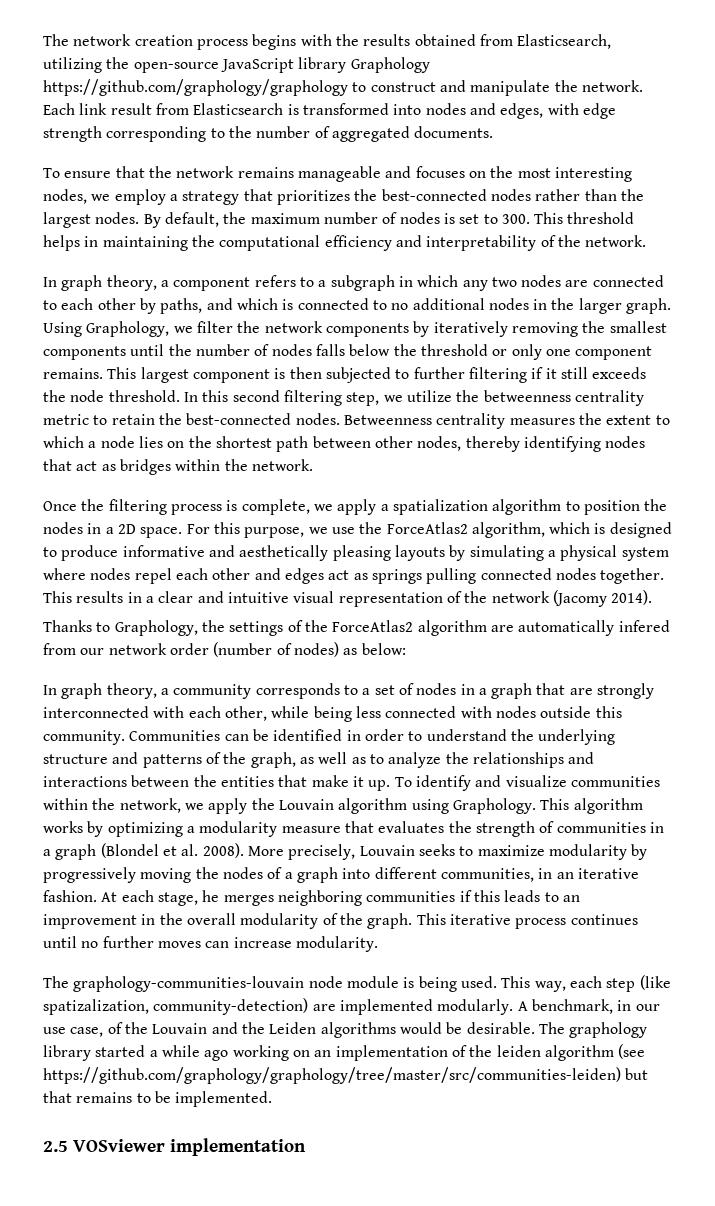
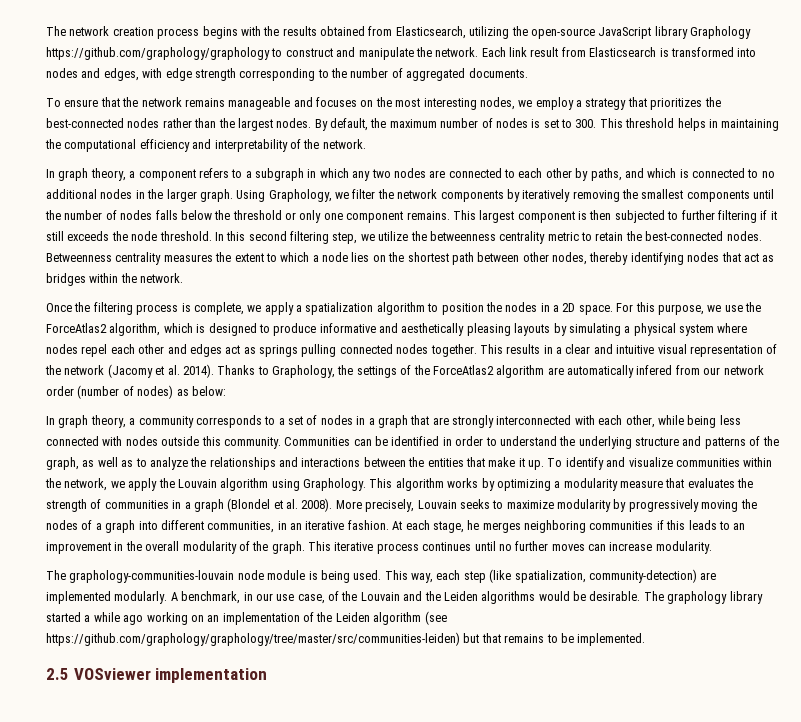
- This results in a clear and intuitive visual representation of the network (Jacomy 2014).
- Thanks to Graphology, the settings of the ForceAtlas2 algorithm are automatically infered from our network order (number of nodes) as below:
+ This results in a clear and intuitive visual representation of the network (Jacomy et al. 2014). Thanks to Graphology, the settings of the ForceAtlas2 algorithm are automatically infered from our network order (number of nodes) as below:
- This way, each step (like spatizalization, community-detection) are implemented modularly.
+ This way, each step (like spatialization, community-detection) are implemented modularly.
- The graphology library started a while ago working on an implementation of the leiden algorithm (see https://github.com/graphology/graphology/tree/master/src/communities-leiden) but that remains to be implemented.
+ The graphology library started a while ago working on an implementation of the Leiden algorithm (see https://github.com/graphology/graphology/tree/master/src/communities-leiden) but that remains to be implemented.

